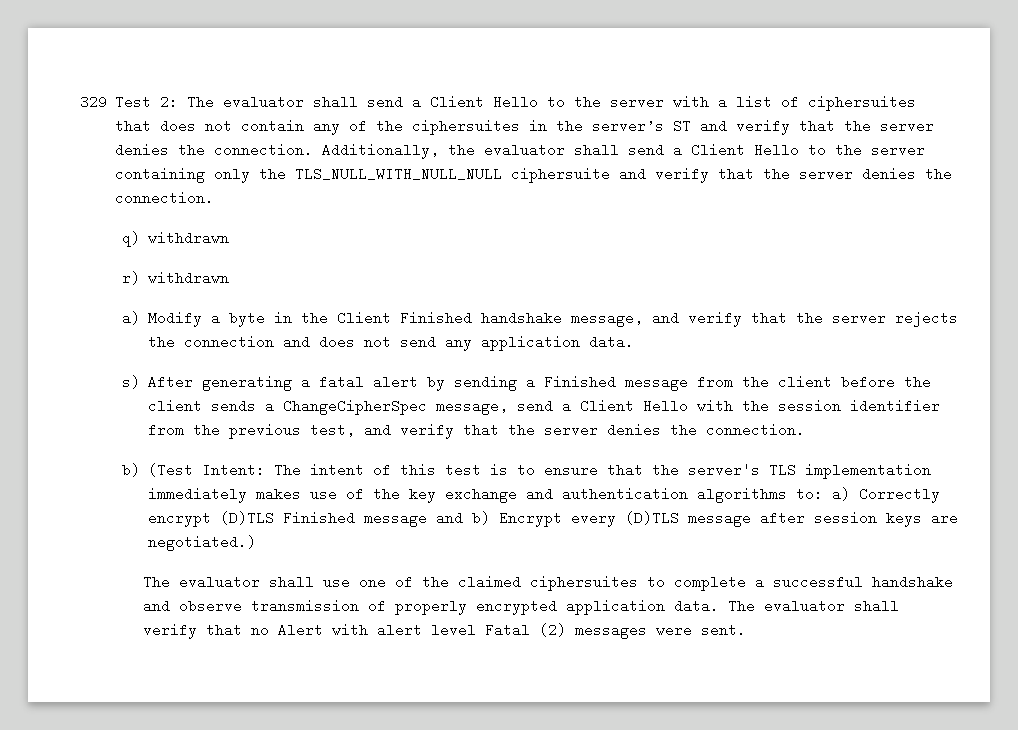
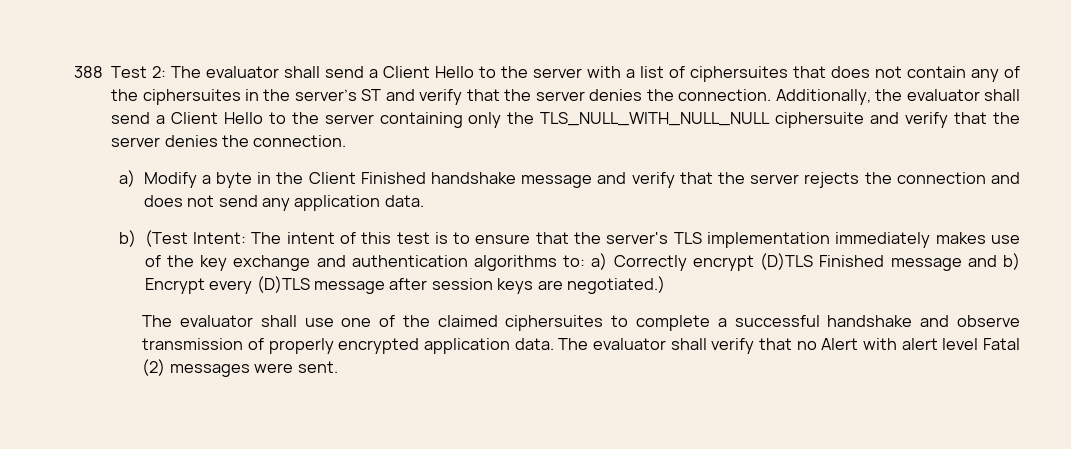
- 329 Test 2: The evaluator shall send a Client Hello to the server with a list of ciphersuites that does not contain any of the ciphersuites in the server’s ST and verify that the server denies the connection.
+ 388 Test 2: The evaluator shall send a Client Hello to the server with a list of ciphersuites that does not contain any of the ciphersuites in the server’s ST and verify that the server denies the connection.
- q) withdrawn
- r) withdrawn
- a) Modify a byte in the Client Finished handshake message, and verify that the server rejects the connection and does not send any application data.
+ a) Modify a byte in the Client Finished handshake message and verify that the server rejects the connection and does not send any application data.
- s) After generating a fatal alert by sending a Finished message from the client before the client sends a ChangeCipherSpec message, send a Client Hello with the session identifier from the previous test, and verify that the server denies the connection.

